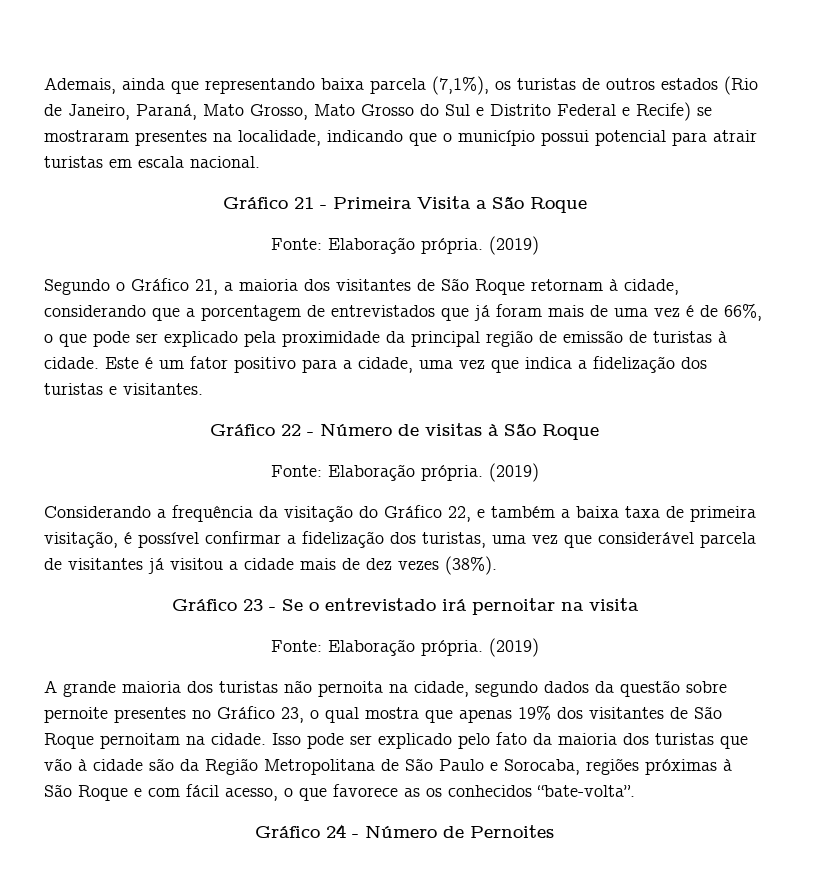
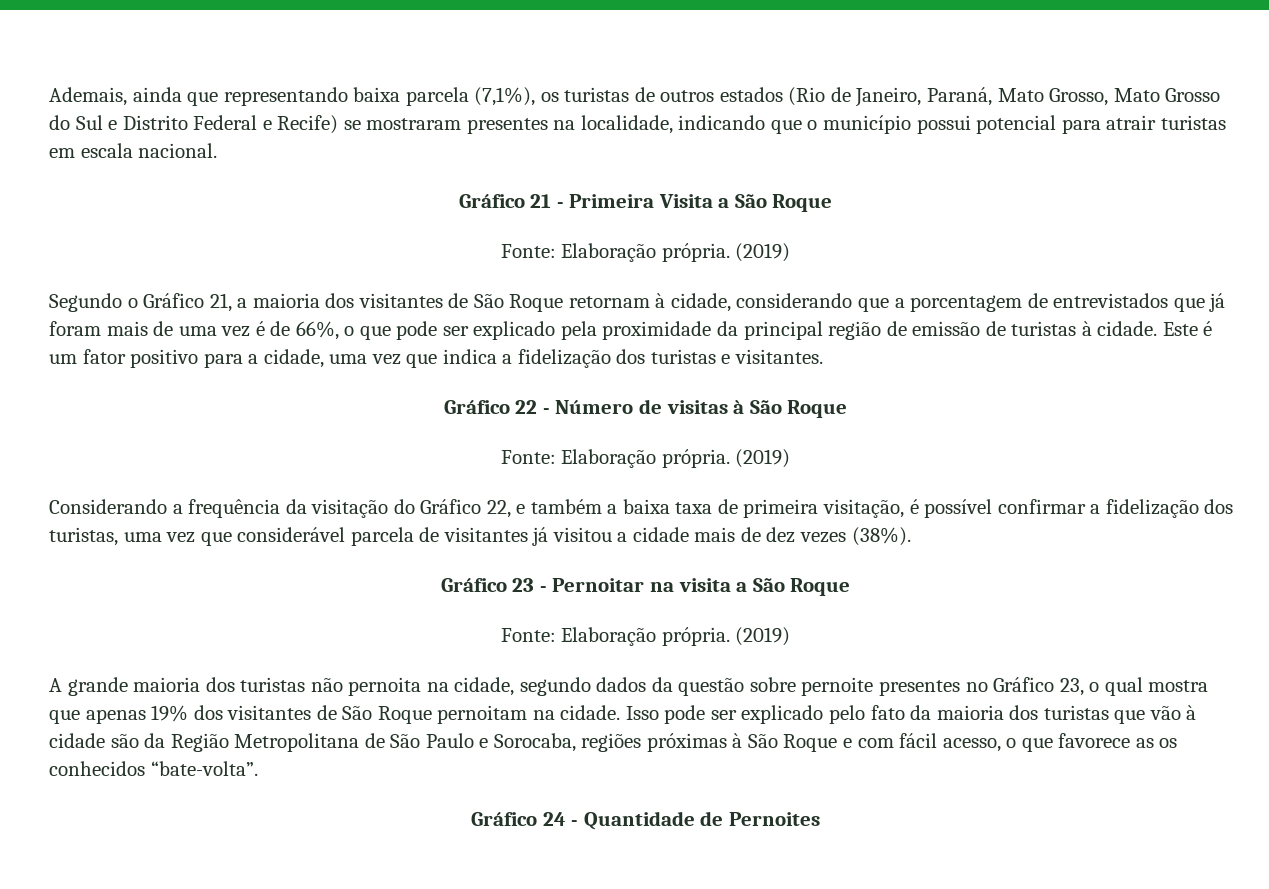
- Gráfico 23 - Se o entrevistado irá pernoitar na visita
+ Gráfico 23 - Pernoitar na visita a São Roque
- Gráfico 24 - Número de Pernoites
+ Gráfico 24 - Quantidade de Pernoites

